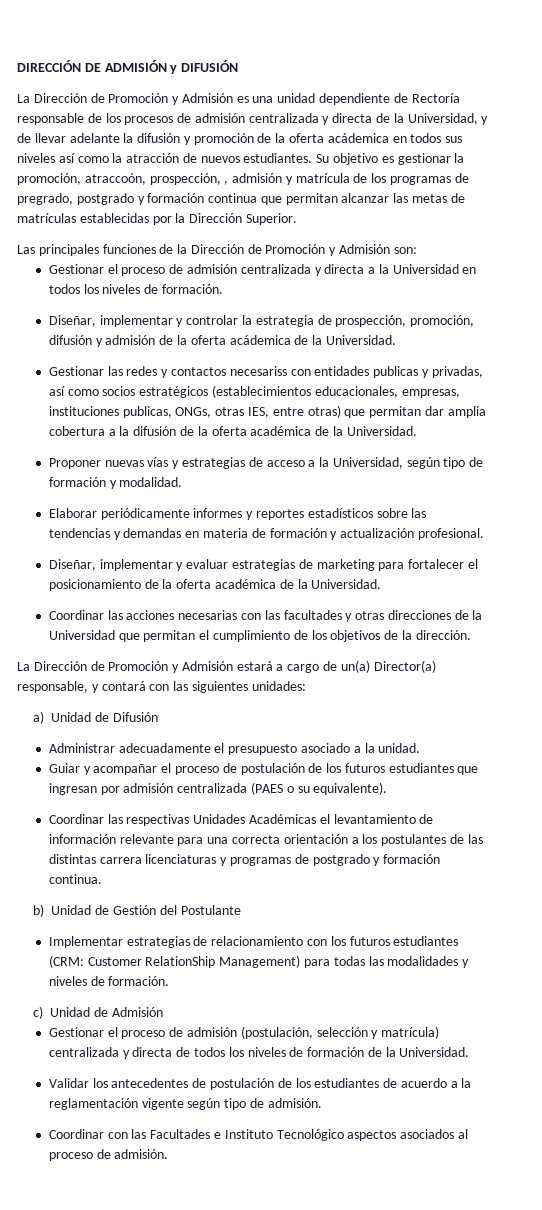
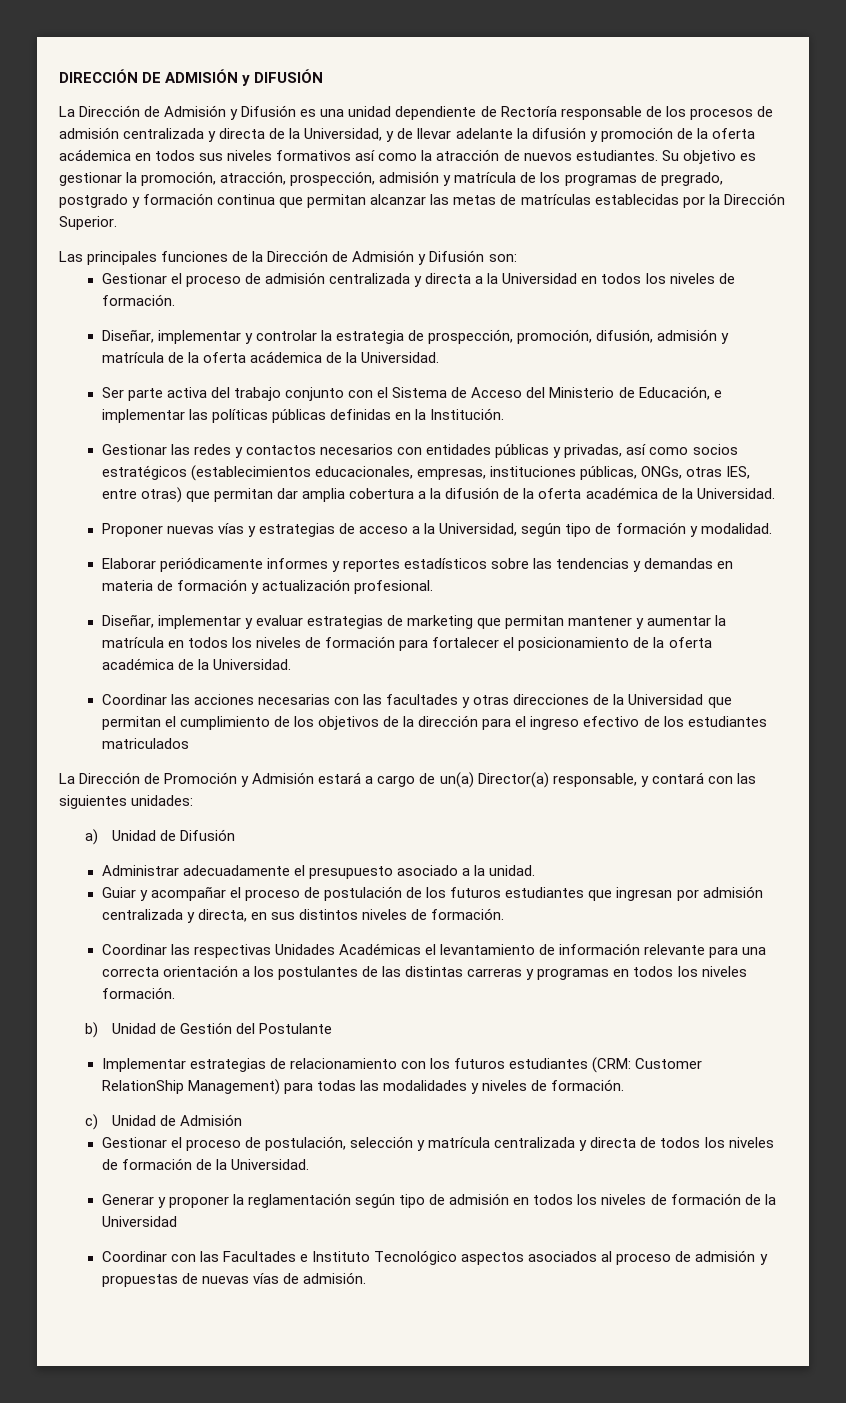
- La Dirección de Promoción y Admisión es una unidad dependiente de Rectoría responsable de los procesos de admisión centralizada y directa de la Universidad, y de llevar adelante la difusión y promoción de la oferta acádemica en todos sus niveles así como la atracción de nuevos estudiantes.
+ La Dirección de Admisión y Difusión es una unidad dependiente de Rectoría responsable de los procesos de admisión centralizada y directa de la Universidad, y de llevar adelante la difusión y promoción de la oferta acádemica en todos sus niveles formativos así como la atracción de nuevos estudiantes.
- Su objetivo es gestionar la promoción, atraccoón, prospección, , admisión y matrícula de los programas de pregrado, postgrado y formación continua que permitan alcanzar las metas de matrículas establecidas por la Dirección Superior.
+ Su objetivo es gestionar la promoción, atracción, prospección, admisión y matrícula de los programas de pregrado, postgrado y formación continua que permitan alcanzar las metas de matrículas establecidas por la Dirección Superior.
- Las principales funciones de la Dirección de Promoción y Admisión son:
+ Las principales funciones de la Dirección de Admisión y Difusión son:
- Diseñar, implementar y controlar la estrategia de prospección, promoción, difusión y admisión de la oferta acádemica de la Universidad.
+ Diseñar, implementar y controlar la estrategia de prospección, promoción, difusión, admisión y matrícula de la oferta acádemica de la Universidad.
+ Ser parte activa del trabajo conjunto con el Sistema de Acceso del Ministerio de Educación, e implementar las políticas públicas definidas en la Institución.
- Gestionar las redes y contactos necesariss con entidades publicas y privadas, así como socios estratégicos (establecimientos educacionales, empresas, instituciones publicas, ONGs, otras IES, entre otras) que permitan dar amplia cobertura a la difusión de la oferta académica de la Universidad.
+ Gestionar las redes y contactos necesarios con entidades públicas y privadas, así como socios estratégicos (establecimientos educacionales, empresas, instituciones públicas, ONGs, otras IES, entre otras) que permitan dar amplia cobertura a la difusión de la oferta académica de la Universidad.
- Diseñar, implementar y evaluar estrategias de marketing para fortalecer el posicionamiento de la oferta académica de la Universidad.
+ Diseñar, implementar y evaluar estrategias de marketing que permitan mantener y aumentar la matrícula en todos los niveles de formación para fortalecer el posicionamiento de la oferta académica de la Universidad.
- Coordinar las acciones necesarias con las facultades y otras direcciones de la Universidad que permitan el cumplimiento de los objetivos de la dirección.
+ Coordinar las acciones necesarias con las facultades y otras direcciones de la Universidad que permitan el cumplimiento de los objetivos de la dirección para el ingreso efectivo de los estudiantes matriculados
- Guiar y acompañar el proceso de postulación de los futuros estudiantes que ingresan por admisión centralizada (PAES o su equivalente).
+ Guiar y acompañar el proceso de postulación de los futuros estudiantes que ingresan por admisión centralizada y directa, en sus distintos niveles de formación.
- Coordinar las respectivas Unidades Académicas el levantamiento de información relevante para una correcta orientación a los postulantes de las distintas carrera licenciaturas y programas de postgrado y formación continua.
+ Coordinar las respectivas Unidades Académicas el levantamiento de información relevante para una correcta orientación a los postulantes de las distintas carreras y programas en todos los niveles formación.
- Gestionar el proceso de admisión (postulación, selección y matrícula) centralizada y directa de todos los niveles de formación de la Universidad.
+ Gestionar el proceso de postulación, selección y matrícula centralizada y directa de todos los niveles de formación de la Universidad.
- Validar los antecedentes de postulación de los estudiantes de acuerdo a la reglamentación vigente según tipo de admisión.
+ Generar y proponer la reglamentación según tipo de admisión en todos los niveles de formación de la Universidad
- Coordinar con las Facultades e Instituto Tecnológico aspectos asociados al proceso de admisión.
+ Coordinar con las Facultades e Instituto Tecnológico aspectos asociados al proceso de admisión y propuestas de nuevas vías de admisión.

